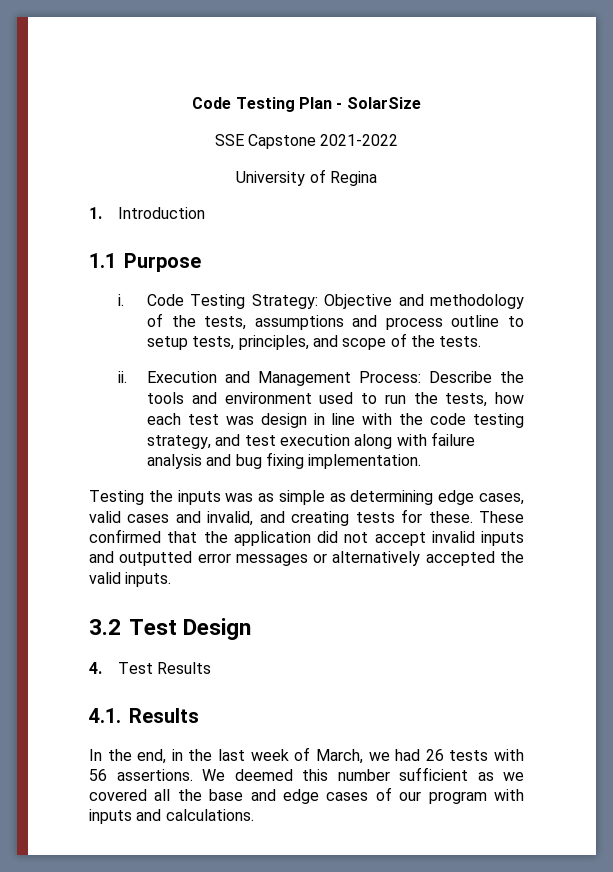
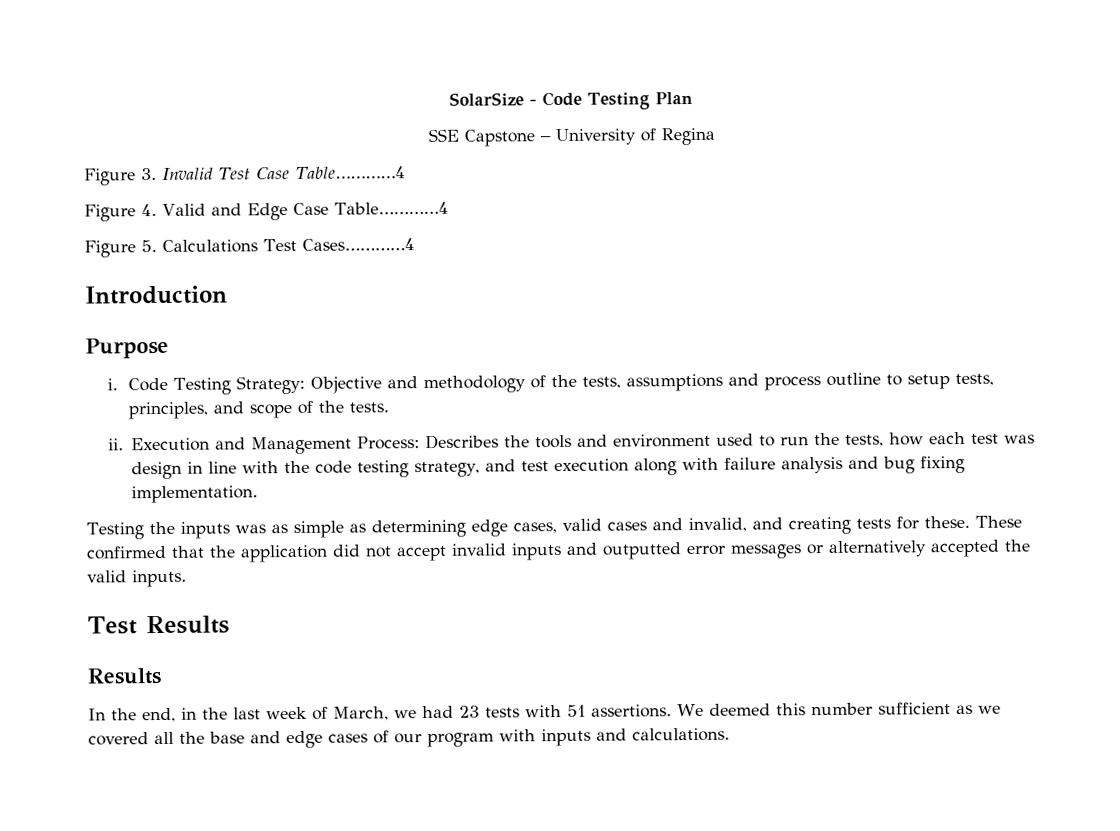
- Code Testing Plan - SolarSize
+ SolarSize - Code Testing Plan
- SSE Capstone 2021-2022
- University of Regina
+ SSE Capstone – University of Regina
- 1. Introduction
+ Figure 3. Invalid Test Case Table…………4
+ Figure 4. Valid and Edge Case Table…………4
+ Figure 5. Calculations Test Cases…………4
+ Introduction
- 1.1 Purpose
+ Purpose
- Execution and Management Process: Describe the tools and environment used to run the tests, how each test was design in line with the code testing strategy, and test execution along with failure analysis and bug fixing implementation.
+ Execution and Management Process: Describes the tools and environment used to run the tests, how each test was design in line with the code testing strategy, and test execution along with failure analysis and bug fixing implementation.
- 3.2 Test Design
- 4. Test Results
- 4.1. Results
+ Test Results
+ Results
- In the end, in the last week of March, we had 26 tests with 56 assertions.
+ In the end, in the last week of March, we had 23 tests with 51 assertions.

